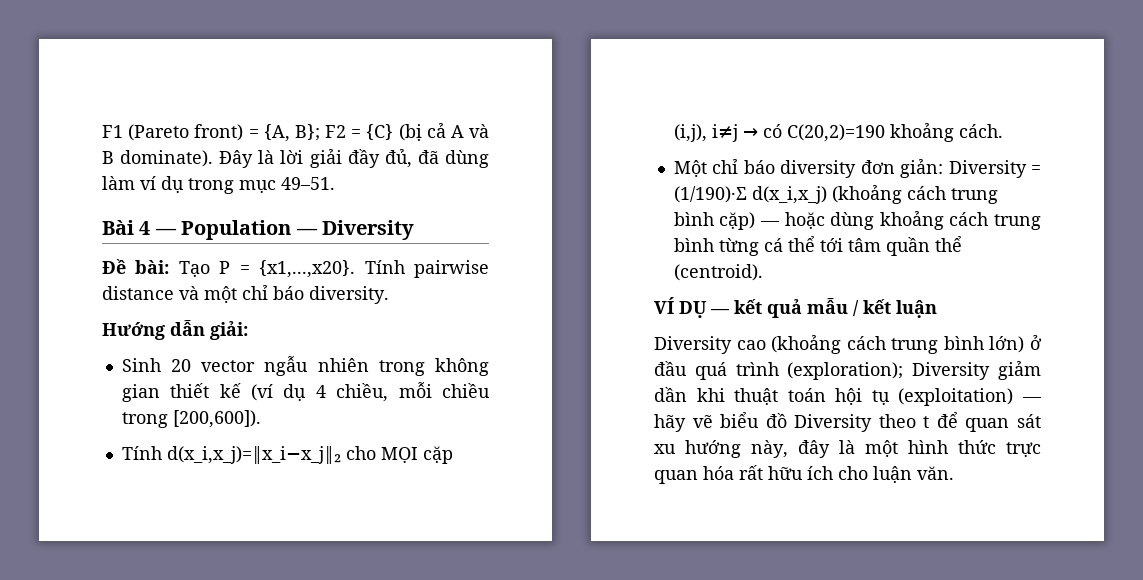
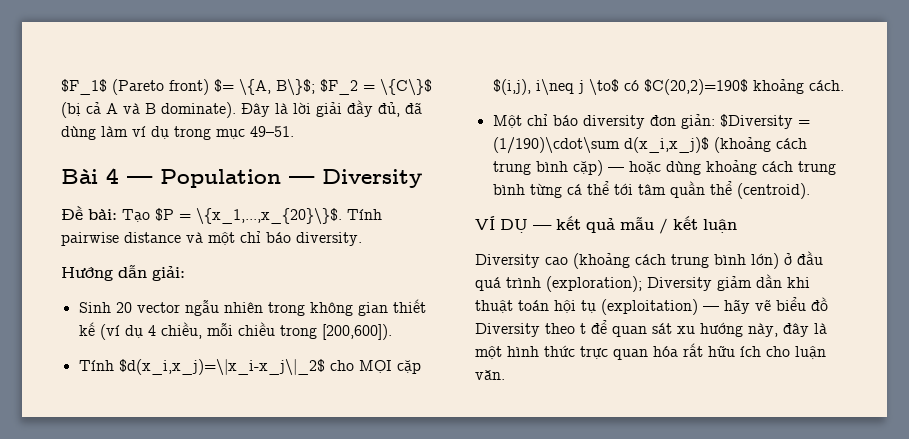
- F1 (Pareto front) = {A, B}; F2 = {C} (bị cả A và B dominate).
+ $F_1$ (Pareto front) $= \{A, B\}$; $F_2 = \{C\}$ (bị cả A và B dominate).
- Đề bài: Tạo P = {x1,...,x20}. Tính pairwise distance và một chỉ báo diversity.
+ Đề bài: Tạo $P = \{x_1,...,x_{20}\}$. Tính pairwise distance và một chỉ báo diversity.
- Tính d(x_i,x_j)=‖x_i−x_j‖₂ cho MỌI cặp (i,j), i≠j → có C(20,2)=190 khoảng cách.
+ Tính $d(x_i,x_j)=\|x_i-x_j\|_2$ cho MỌI cặp $(i,j), i\neq j \to$ có $C(20,2)=190$ khoảng cách.
- Một chỉ báo diversity đơn giản: Diversity = (1/190)·Σ d(x_i,x_j) (khoảng cách trung bình cặp) — hoặc dùng khoảng cách trung bình từng cá thể tới tâm quần thể (centroid).
+ Một chỉ báo diversity đơn giản: $Diversity = (1/190)\cdot\sum d(x_i,x_j)$ (khoảng cách trung bình cặp) — hoặc dùng khoảng cách trung bình từng cá thể tới tâm quần thể (centroid).

